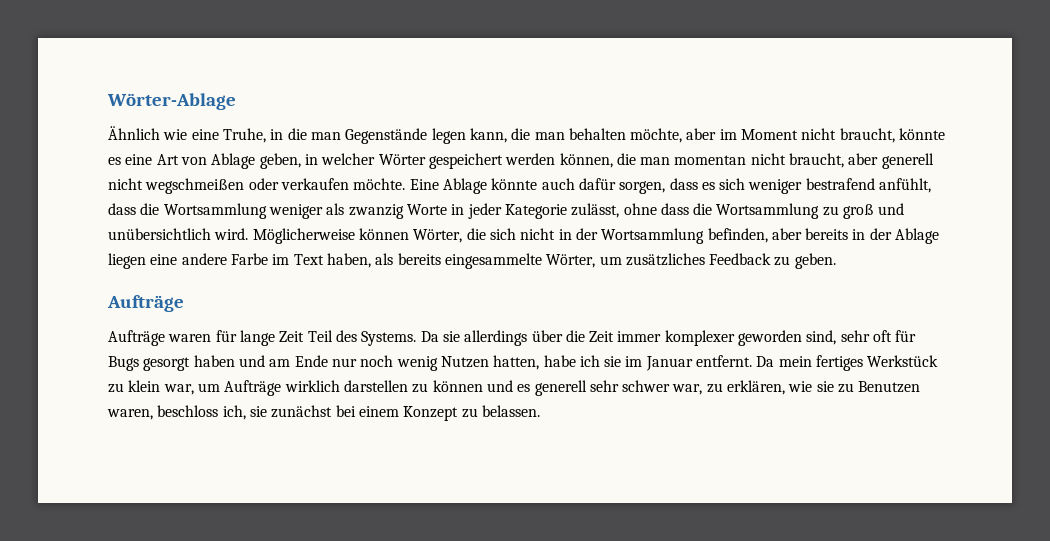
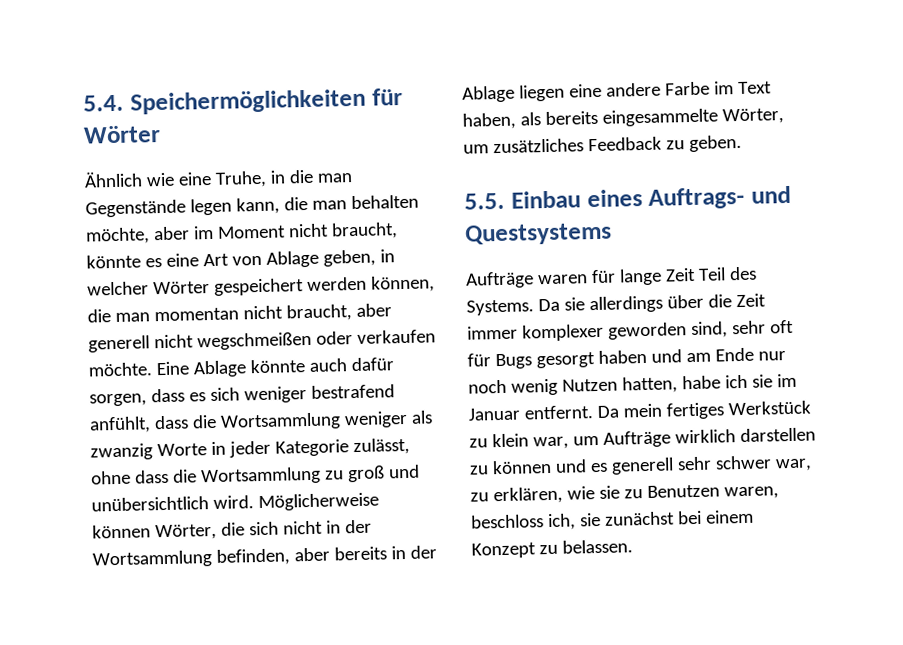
- Wörter-Ablage
+ 5.4. Speichermöglichkeiten für Wörter
  Möglicherweise können Wörter, die sich nicht in der Wortsammlung befinden, aber bereits in der Ablage liegen eine andere Farbe im Text haben, als bereits eingesammelte Wörter, um zusätzliches Feedback zu geben.
- Aufträge
+ 5.5. Einbau eines Auftrags- und Questsystems

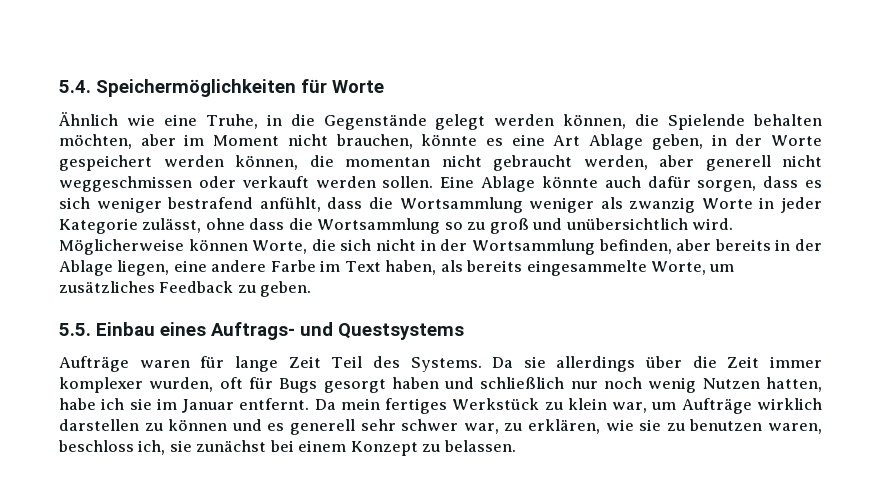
- 5.4. Speichermöglichkeiten für Wörter
+ 5.4. Speichermöglichkeiten für Worte
- Ähnlich wie eine Truhe, in die man Gegenstände legen kann, die man behalten möchte, aber im Moment nicht braucht, könnte es eine Art von Ablage geben, in welcher Wörter gespeichert werden können, die man momentan nicht braucht, aber generell nicht wegschmeißen oder verkaufen möchte.
+ Ähnlich wie eine Truhe, in die Gegenstände gelegt werden können, die Spielende behalten möchten, aber im Moment nicht brauchen, könnte es eine Art Ablage geben, in der Worte gespeichert werden können, die momentan nicht gebraucht werden, aber generell nicht weggeschmissen oder verkauft werden sollen.
- Eine Ablage könnte auch dafür sorgen, dass es sich weniger bestrafend anfühlt, dass die Wortsammlung weniger als zwanzig Worte in jeder Kategorie zulässt, ohne dass die Wortsammlung zu groß und unübersichtlich wird.
+ Eine Ablage könnte auch dafür sorgen, dass es sich weniger bestrafend anfühlt, dass die Wortsammlung weniger als zwanzig Worte in jeder Kategorie zulässt, ohne dass die Wortsammlung so zu groß und unübersichtlich wird.
- Möglicherweise können Wörter, die sich nicht in der Wortsammlung befinden, aber bereits in der Ablage liegen eine andere Farbe im Text haben, als bereits eingesammelte Wörter, um zusätzliches Feedback zu geben.
+ Möglicherweise können Worte, die sich nicht in der Wortsammlung befinden, aber bereits in der Ablage liegen, eine andere Farbe im Text haben, als bereits eingesammelte Worte, um zusätzliches Feedback zu geben.
- Da sie allerdings über die Zeit immer komplexer geworden sind, sehr oft für Bugs gesorgt haben und am Ende nur noch wenig Nutzen hatten, habe ich sie im Januar entfernt.
+ Da sie allerdings über die Zeit immer komplexer wurden, oft für Bugs gesorgt haben und schließlich nur noch wenig Nutzen hatten, habe ich sie im Januar entfernt.
- Da mein fertiges Werkstück zu klein war, um Aufträge wirklich darstellen zu können und es generell sehr schwer war, zu erklären, wie sie zu Benutzen waren, beschloss ich, sie zunächst bei einem Konzept zu belassen.
+ Da mein fertiges Werkstück zu klein war, um Aufträge wirklich darstellen zu können und es generell sehr schwer war, zu erklären, wie sie zu benutzen waren, beschloss ich, sie zunächst bei einem Konzept zu belassen.

